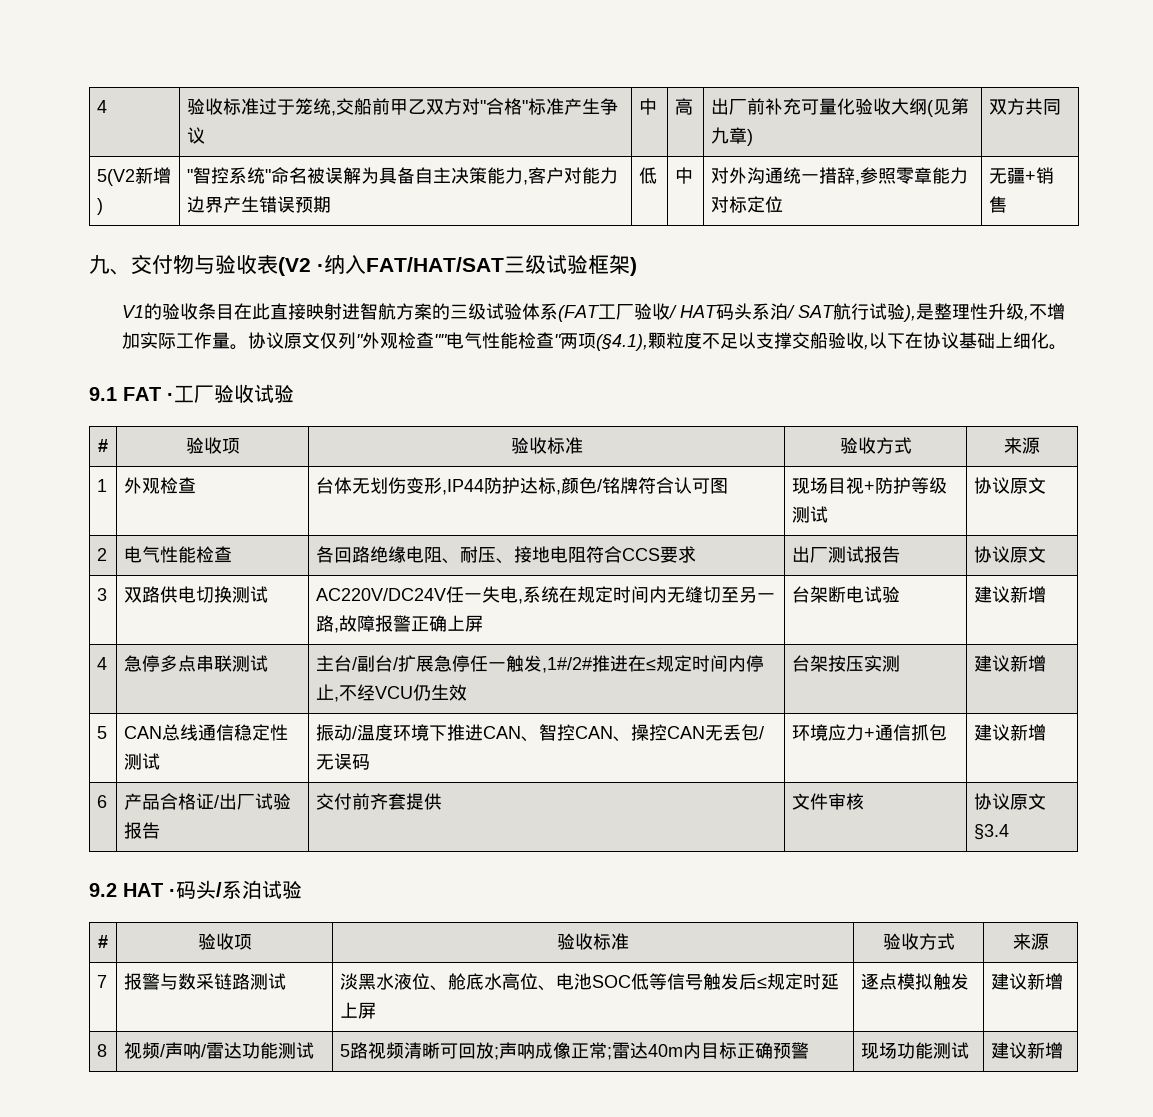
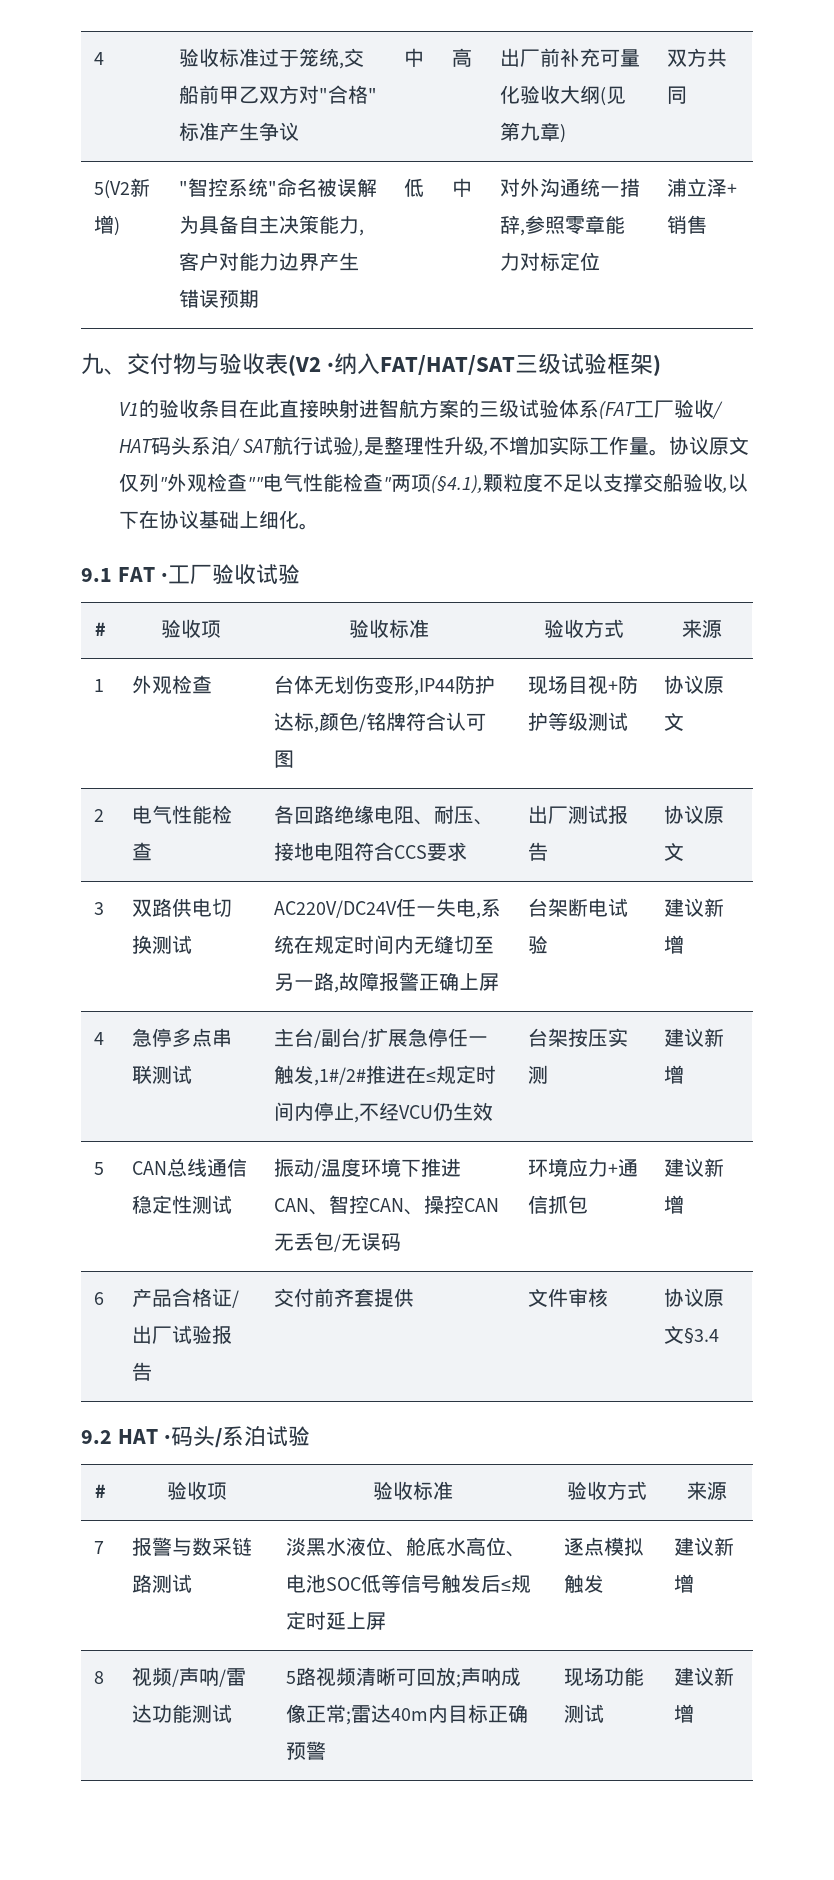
- 5(V2新增) | "智控系统"命名被误解为具备自主决策能力,客户对能力边界产生错误预期 | 低 | 中 | 对外沟通统一措辞,参照零章能力对标定位 | 无疆+销售
+ 5(V2新增) | "智控系统"命名被误解为具备自主决策能力,客户对能力边界产生错误预期 | 低 | 中 | 对外沟通统一措辞,参照零章能力对标定位 | 浦立泽+销售

